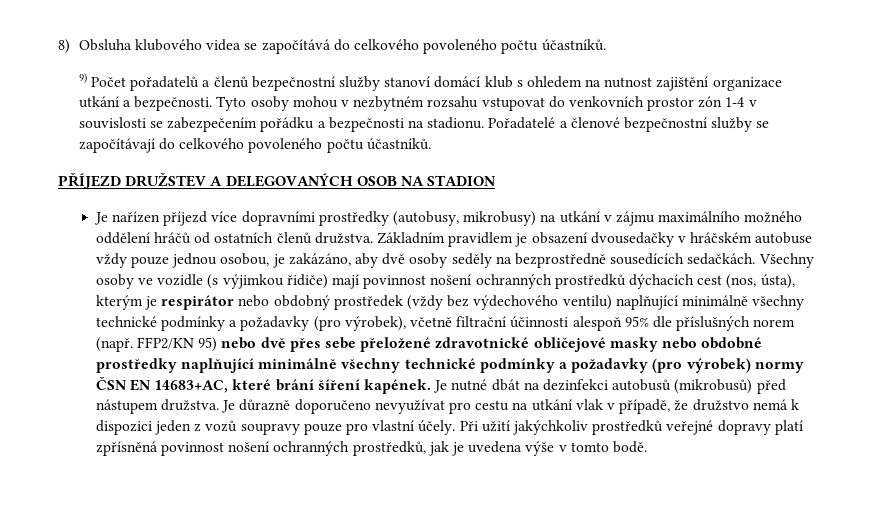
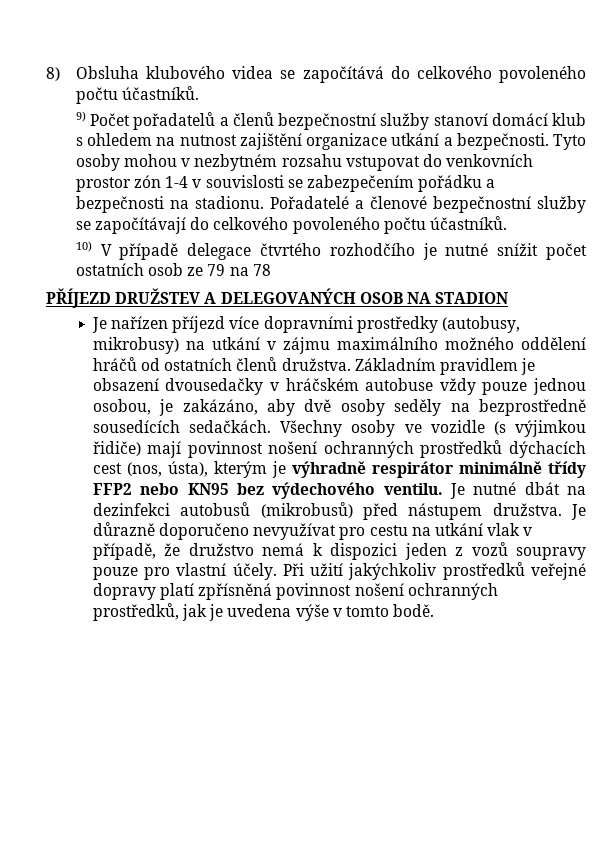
+ 10) V případě delegace čtvrtého rozhodčího je nutné snížit počet ostatních osob ze 79 na 78
- Všechny osoby ve vozidle (s výjimkou řidiče) mají povinnost nošení ochranných prostředků dýchacích cest (nos, ústa), kterým je respirátor nebo obdobný prostředek (vždy bez výdechového ventilu) naplňující minimálně všechny technické podmínky a požadavky (pro výrobek), včetně filtrační účinnosti alespoň 95% dle příslušných norem (např. FFP2/KN 95) nebo dvě přes sebe přeložené zdravotnické obličejové masky nebo obdobné prostředky naplňující minimálně všechny technické podmínky a požadavky (pro výrobek) normy ČSN EN 14683+AC, které brání šíření kapének.
+ Všechny osoby ve vozidle (s výjimkou řidiče) mají povinnost nošení ochranných prostředků dýchacích cest (nos, ústa), kterým je výhradně respirátor minimálně třídy FFP2 nebo KN95 bez výdechového ventilu.

